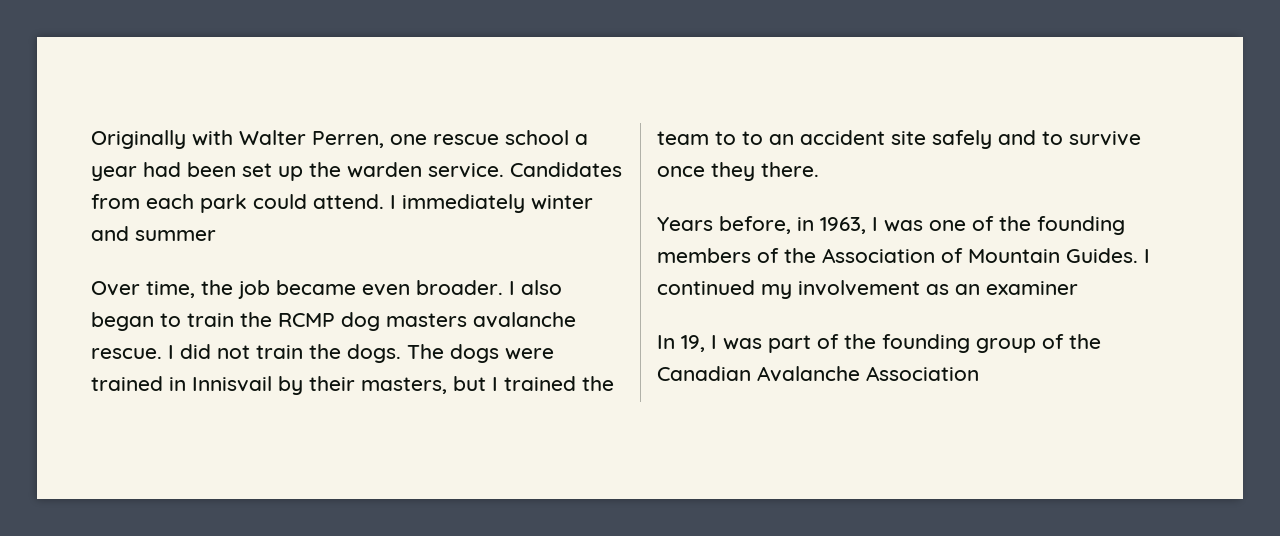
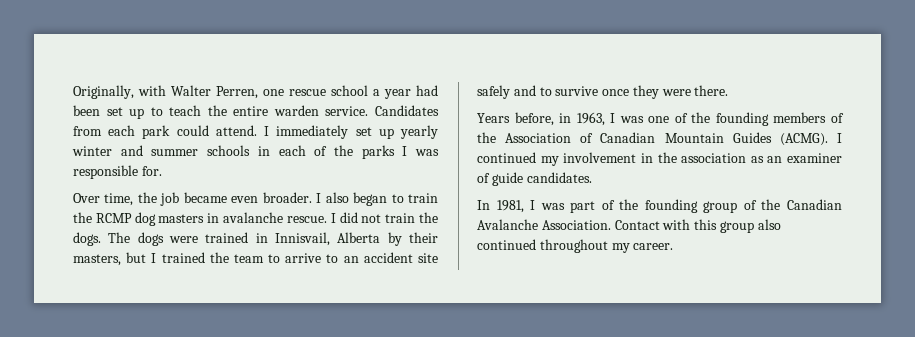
- Originally with Walter Perren, one rescue school a year had been set up the warden service.
+ Originally, with Walter Perren, one rescue school a year had been set up to teach the entire warden service.
- I immediately winter and summer
+ I immediately set up yearly winter and summer schools in each of the parks I was responsible for.
- I also began to train the RCMP dog masters avalanche rescue.
+ I also began to train the RCMP dog masters in avalanche rescue.
- The dogs were trained in Innisvail by their masters, but I trained the team to to an accident site safely and to survive once they there.
+ The dogs were trained in Innisvail, Alberta by their masters, but I trained the team to arrive to an accident site safely and to survive once they were there.
- Years before, in 1963, I was one of the founding members of the Association of Mountain Guides.
+ Years before, in 1963, I was one of the founding members of the Association of Canadian Mountain Guides (ACMG).
- I continued my involvement as an examiner
+ I continued my involvement in the association as an examiner of guide candidates.
- In 19, I was part of the founding group of the Canadian Avalanche Association
+ In 1981, I was part of the founding group of the Canadian Avalanche Association. Contact with this group also continued throughout my career.

